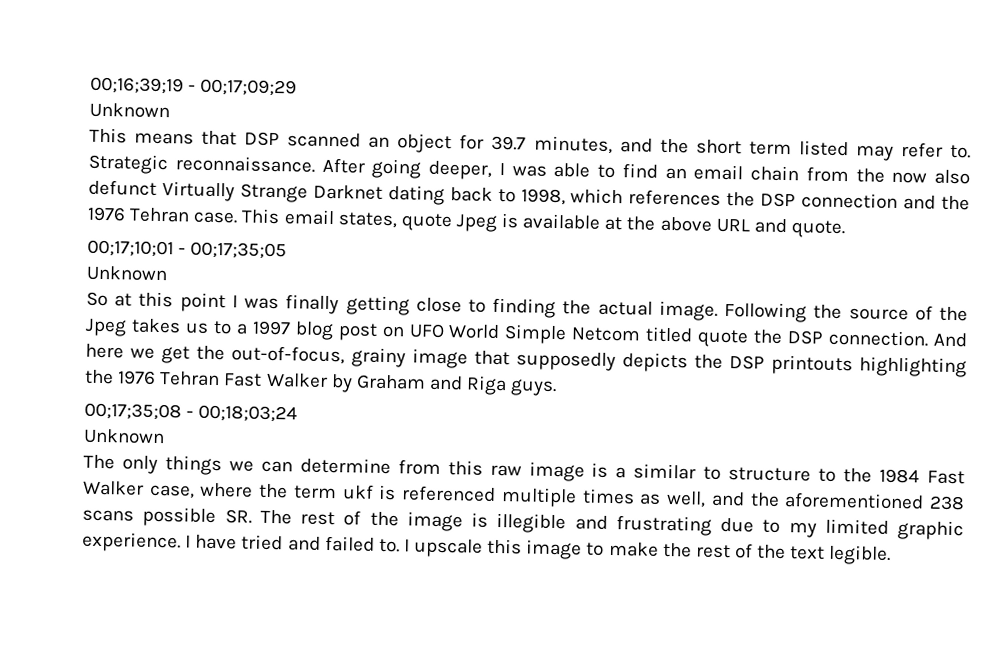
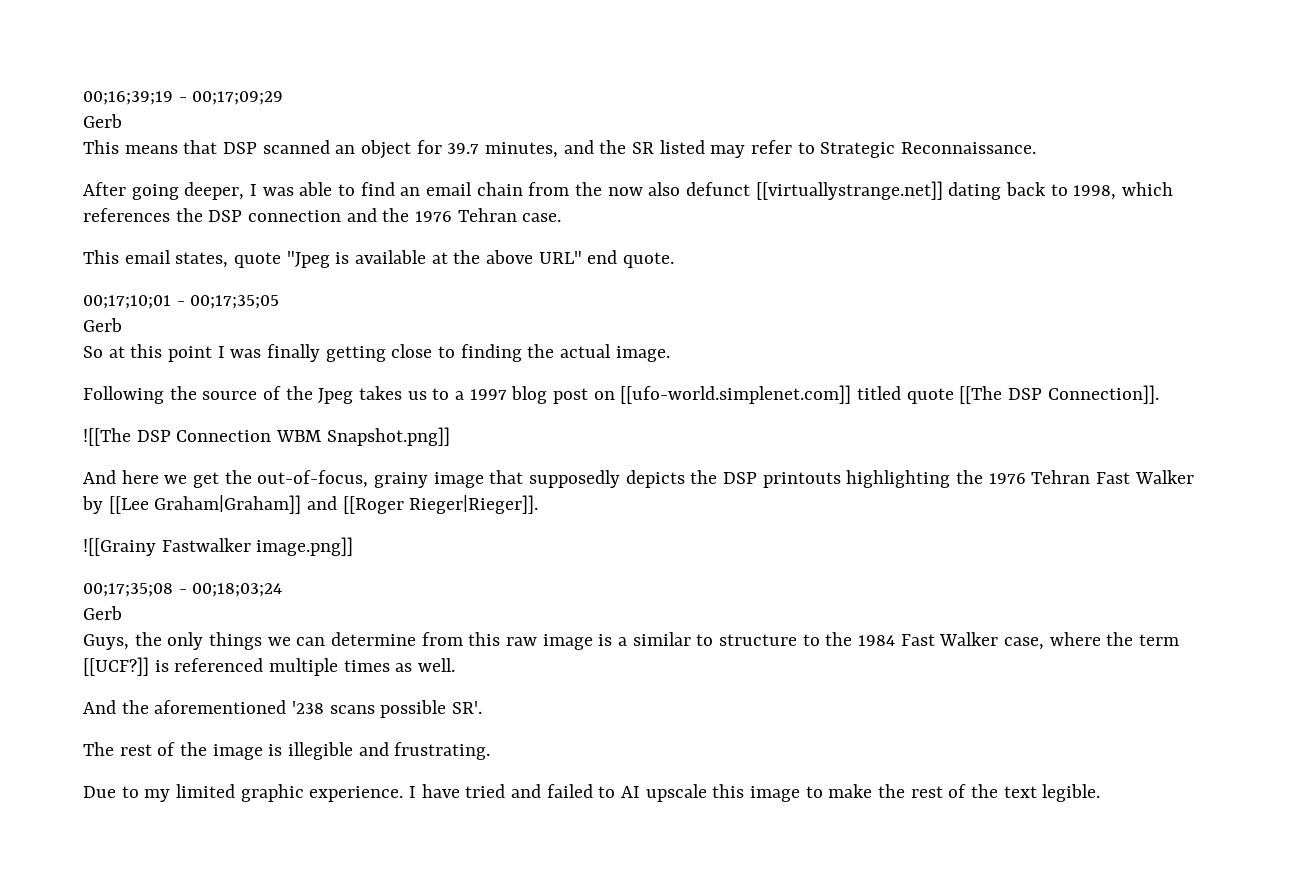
  00;16;39;19 - 00;17;09;29
- Unknown
+ Gerb
- This means that DSP scanned an object for 39.7 minutes, and the short term listed may refer to. Strategic reconnaissance. After going deeper, I was able to find an email chain from the now also defunct Virtually Strange Darknet dating back to 1998, which references the DSP connection and the 1976 Tehran case. This email states, quote Jpeg is available at the above URL and quote.
+ This means that DSP scanned an object for 39.7 minutes, and the SR listed may refer to Strategic Reconnaissance.
+ After going deeper, I was able to find an email chain from the now also defunct [[virtuallystrange.net]] dating back to 1998, which references the DSP connection and the 1976 Tehran case.
+ This email states, quote "Jpeg is available at the above URL" end quote.
  00;17;10;01 - 00;17;35;05
- Unknown
+ Gerb
- So at this point I was finally getting close to finding the actual image. Following the source of the Jpeg takes us to a 1997 blog post on UFO World Simple Netcom titled quote the DSP connection. And here we get the out-of-focus, grainy image that supposedly depicts the DSP printouts highlighting the 1976 Tehran Fast Walker by Graham and Riga guys.
+ So at this point I was finally getting close to finding the actual image.
+ Following the source of the Jpeg takes us to a 1997 blog post on [[ufo-world.simplenet.com]] titled quote [[The DSP Connection]].
+ ![[The DSP Connection WBM Snapshot.png]]
+ And here we get the out-of-focus, grainy image that supposedly depicts the DSP printouts highlighting the 1976 Tehran Fast Walker by [[Lee Graham|Graham]] and [[Roger Rieger|Rieger]].
+ ![[Grainy Fastwalker image.png]]
  00;17;35;08 - 00;18;03;24
- Unknown
- The only things we can determine from this raw image is a similar to structure to the 1984 Fast Walker case, where the term ukf is referenced multiple times as well, and the aforementioned 238 scans possible SR. The rest of the image is illegible and frustrating due to my limited graphic experience.
+ Gerb
+ Guys, the only things we can determine from this raw image is a similar to structure to the 1984 Fast Walker case, where the term [[UCF?]] is referenced multiple times as well.
+ And the aforementioned '238 scans possible SR'.
+ The rest of the image is illegible and frustrating.
+ Due to my limited graphic experience.
- I have tried and failed to. I upscale this image to make the rest of the text legible.
+ I have tried and failed to AI upscale this image to make the rest of the text legible.

